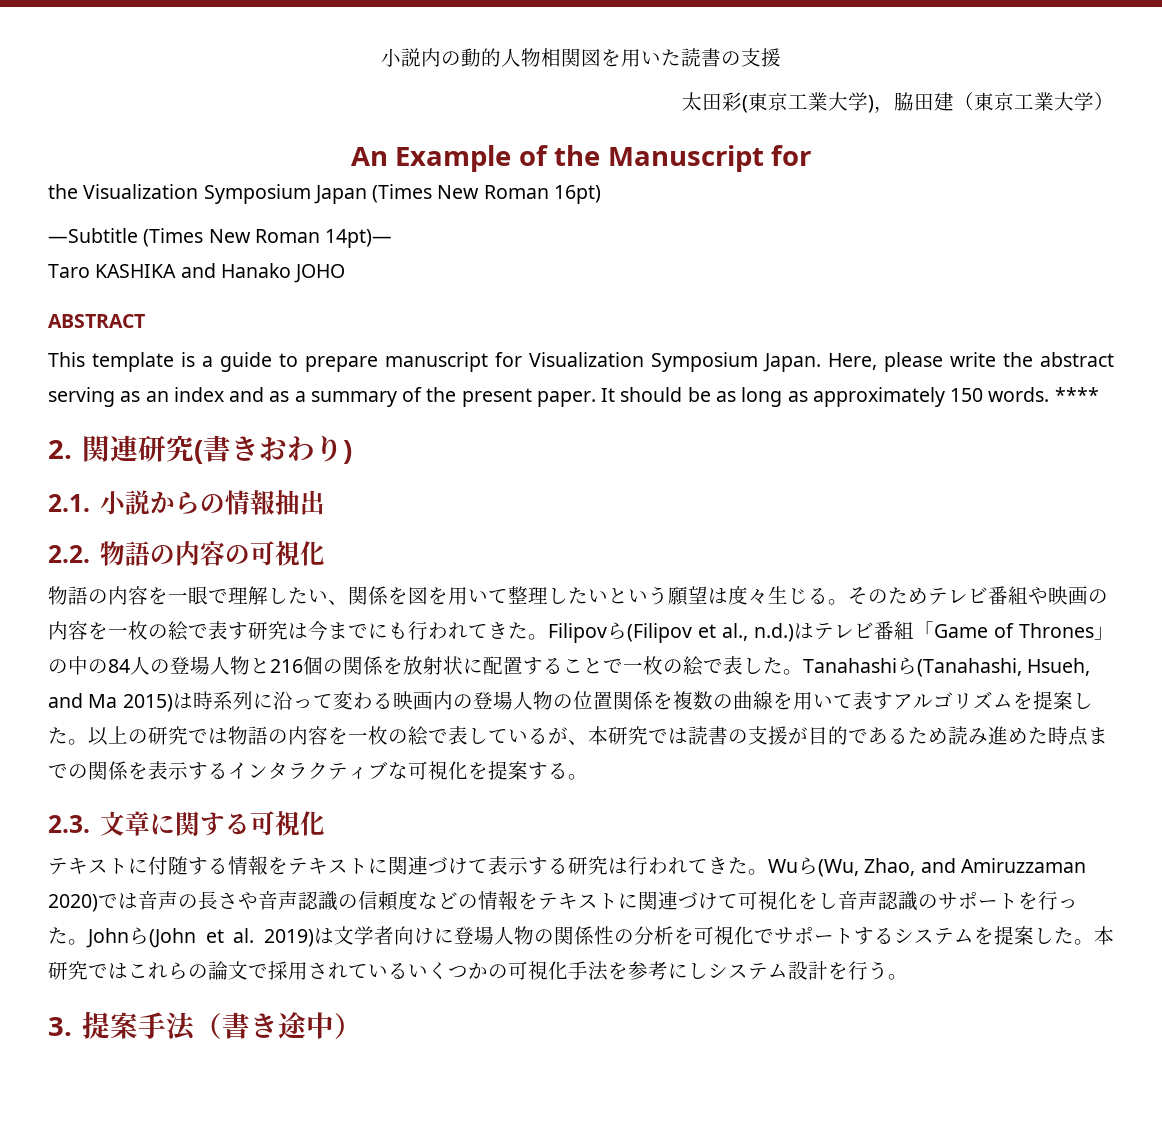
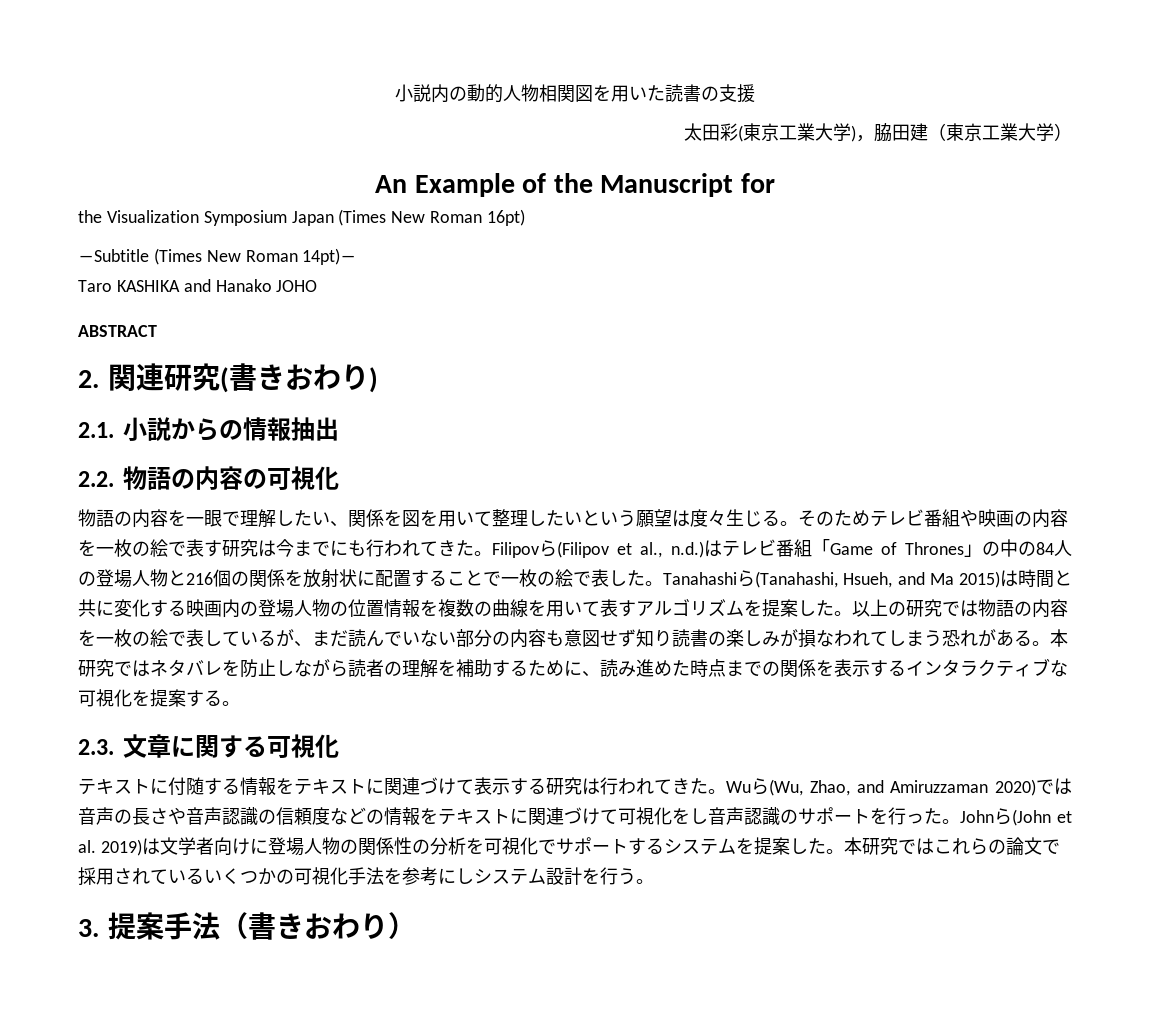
- This template is a guide to prepare manuscript for Visualization Symposium Japan. Here, please write the abstract serving as an index and as a summary of the present paper. It should be as long as approximately 150 words. ****
- Tanahashiら(Tanahashi, Hsueh, and Ma 2015)は時系列に沿って変わる映画内の登場人物の位置関係を複数の曲線を用いて表すアルゴリズムを提案した。
+ Tanahashiら(Tanahashi, Hsueh, and Ma 2015)は時間と共に変化する映画内の登場人物の位置情報を複数の曲線を用いて表すアルゴリズムを提案した。
- 以上の研究では物語の内容を一枚の絵で表しているが、本研究では読書の支援が目的であるため読み進めた時点までの関係を表示するインタラクティブな可視化を提案する。
+ 以上の研究では物語の内容を一枚の絵で表しているが、まだ読んでいない部分の内容も意図せず知り読書の楽しみが損なわれてしまう恐れがある。本研究ではネタバレを防止しながら読者の理解を補助するために、読み進めた時点までの関係を表示するインタラクティブな可視化を提案する。
- 3.提案手法（書き途中）
+ 3.提案手法（書きおわり）

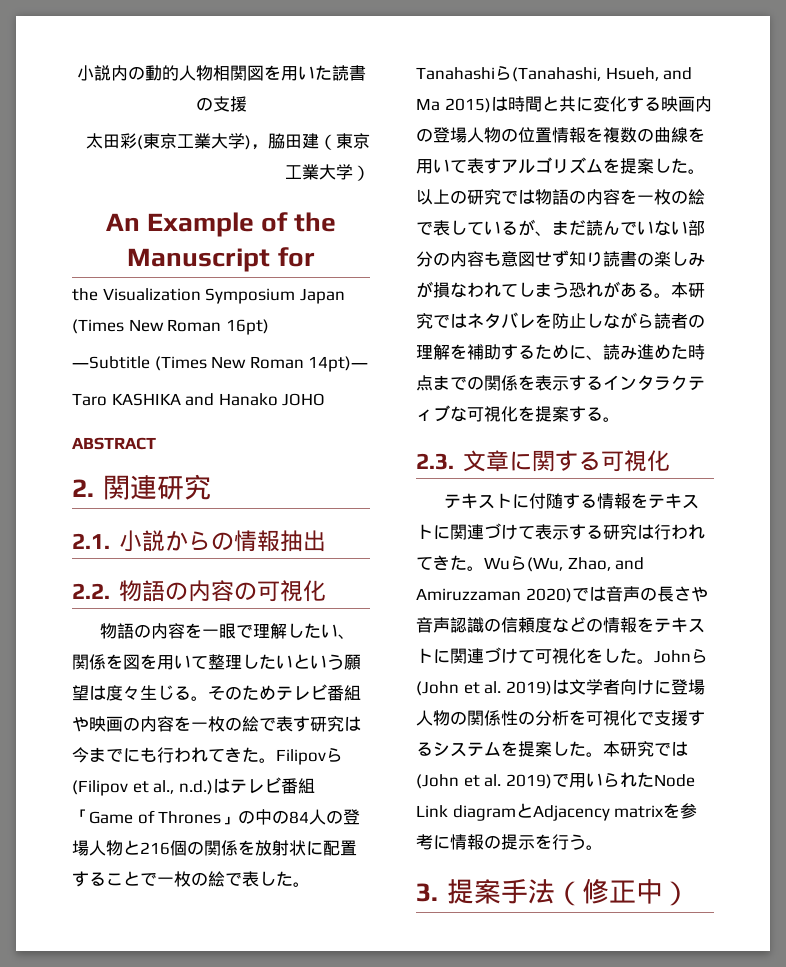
- 2.関連研究(書きおわり)
+ 2.関連研究
- Wuら(Wu, Zhao, and Amiruzzaman 2020)では音声の長さや音声認識の信頼度などの情報をテキストに関連づけて可視化をし音声認識のサポートを行った。
+ Wuら(Wu, Zhao, and Amiruzzaman 2020)では音声の長さや音声認識の信頼度などの情報をテキストに関連づけて可視化をした。
- Johnら(John et al. 2019)は文学者向けに登場人物の関係性の分析を可視化でサポートするシステムを提案した。
+ Johnら(John et al. 2019)は文学者向けに登場人物の関係性の分析を可視化で支援するシステムを提案した。
- 本研究ではこれらの論文で採用されているいくつかの可視化手法を参考にしシステム設計を行う。
+ 本研究では(John et al. 2019)で用いられたNode Link diagramとAdjacency matrixを参考に情報の提示を行う。
- 3.提案手法（書きおわり）
+ 3.提案手法（修正中）

